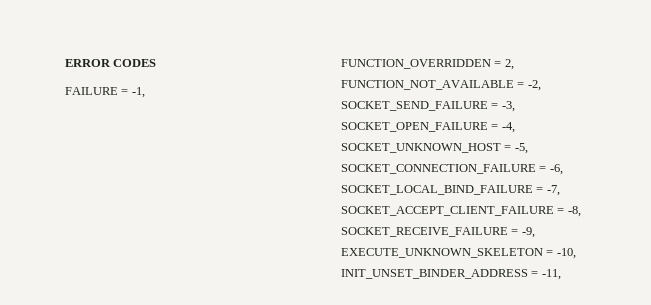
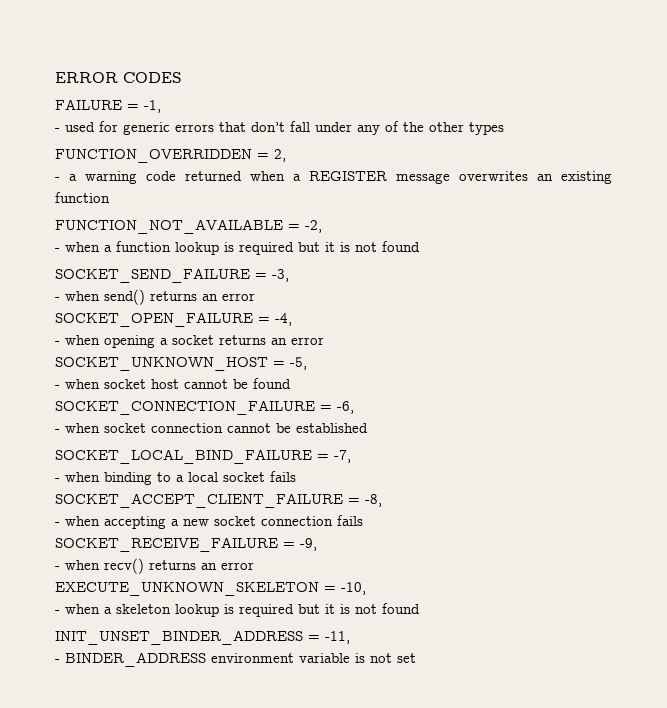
+ - used for generic errors that don’t fall under any of the other types
  FUNCTION_OVERRIDDEN = 2,
+ - a warning code returned when a REGISTER message overwrites an existing function
  FUNCTION_NOT_AVAILABLE = -2,
+ - when a function lookup is required but it is not found
  SOCKET_SEND_FAILURE = -3,
+ - when send() returns an error
  SOCKET_OPEN_FAILURE = -4,
+ - when opening a socket returns an error
  SOCKET_UNKNOWN_HOST = -5,
+ - when socket host cannot be found
  SOCKET_CONNECTION_FAILURE = -6,
+ - when socket connection cannot be established
  SOCKET_LOCAL_BIND_FAILURE = -7,
+ - when binding to a local socket fails
  SOCKET_ACCEPT_CLIENT_FAILURE = -8,
+ - when accepting a new socket connection fails
  SOCKET_RECEIVE_FAILURE = -9,
+ - when recv() returns an error
  EXECUTE_UNKNOWN_SKELETON = -10,
+ - when a skeleton lookup is required but it is not found
  INIT_UNSET_BINDER_ADDRESS = -11,
+ - BINDER_ADDRESS environment variable is not set

